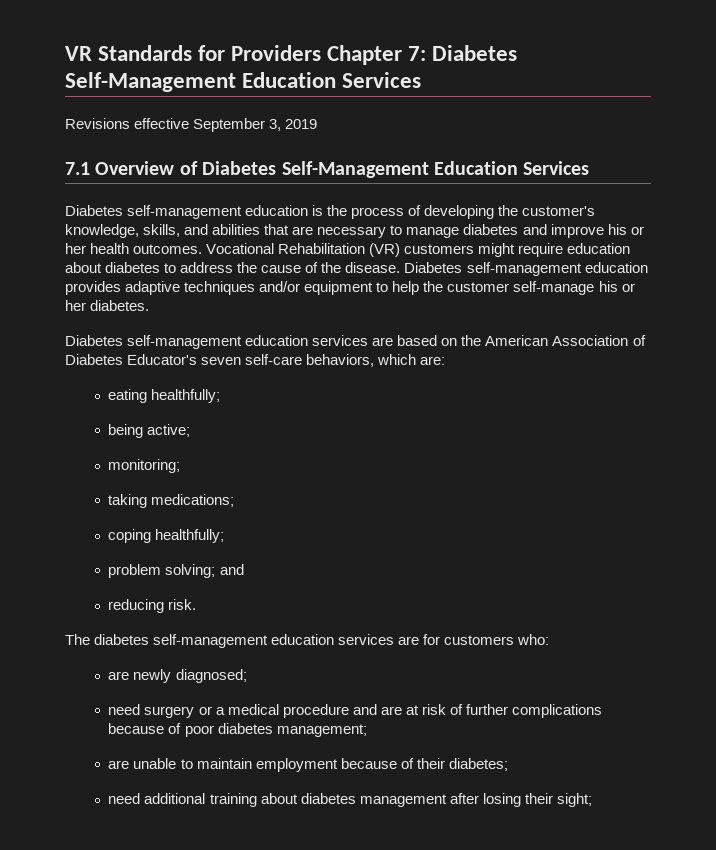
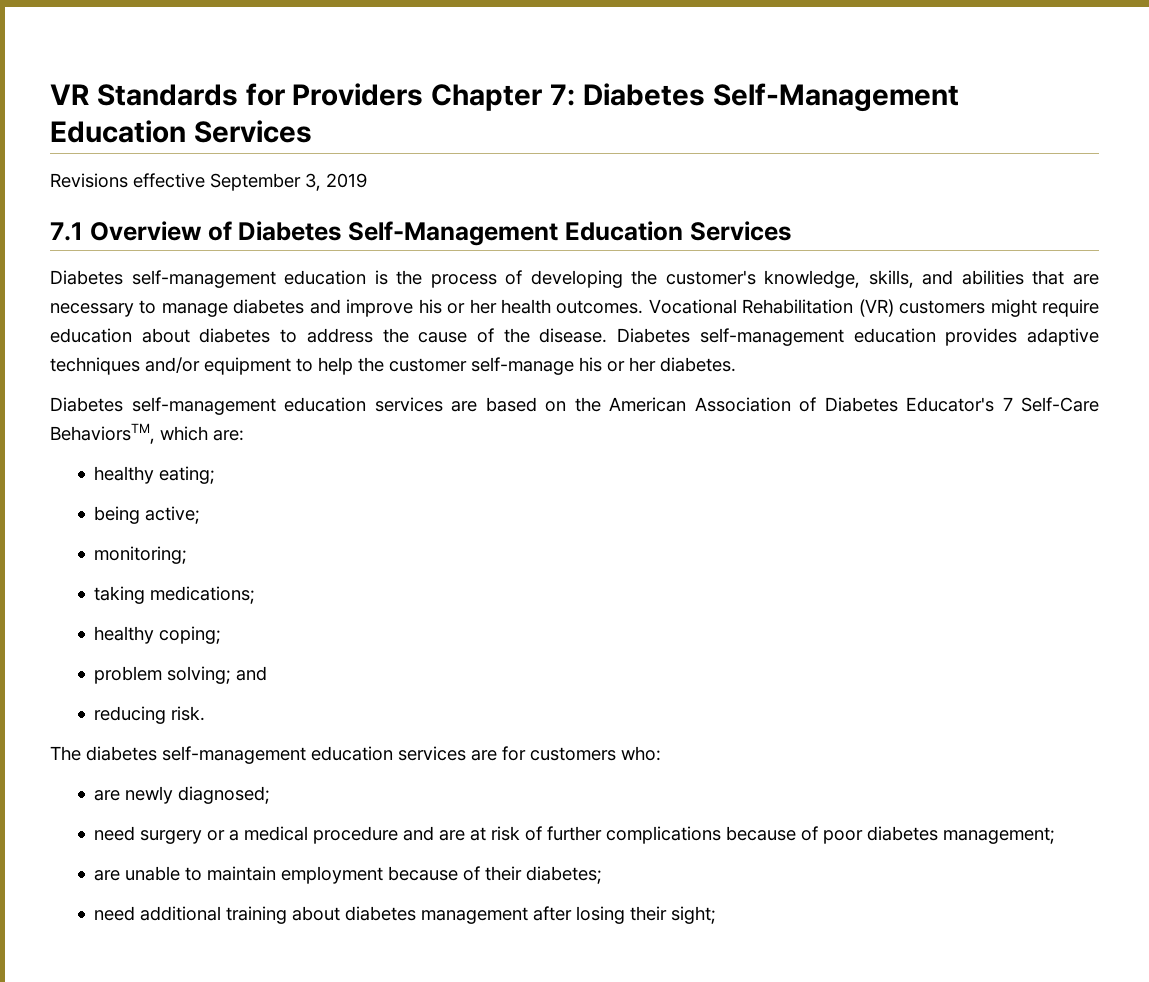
- Diabetes self-management education services are based on the American Association of Diabetes Educator's seven self-care behaviors, which are:
+ Diabetes self-management education services are based on the American Association of Diabetes Educator's 7 Self-Care BehaviorsTM, which are:
- eating healthfully;
+ healthy eating;
- coping healthfully;
+ healthy coping;

